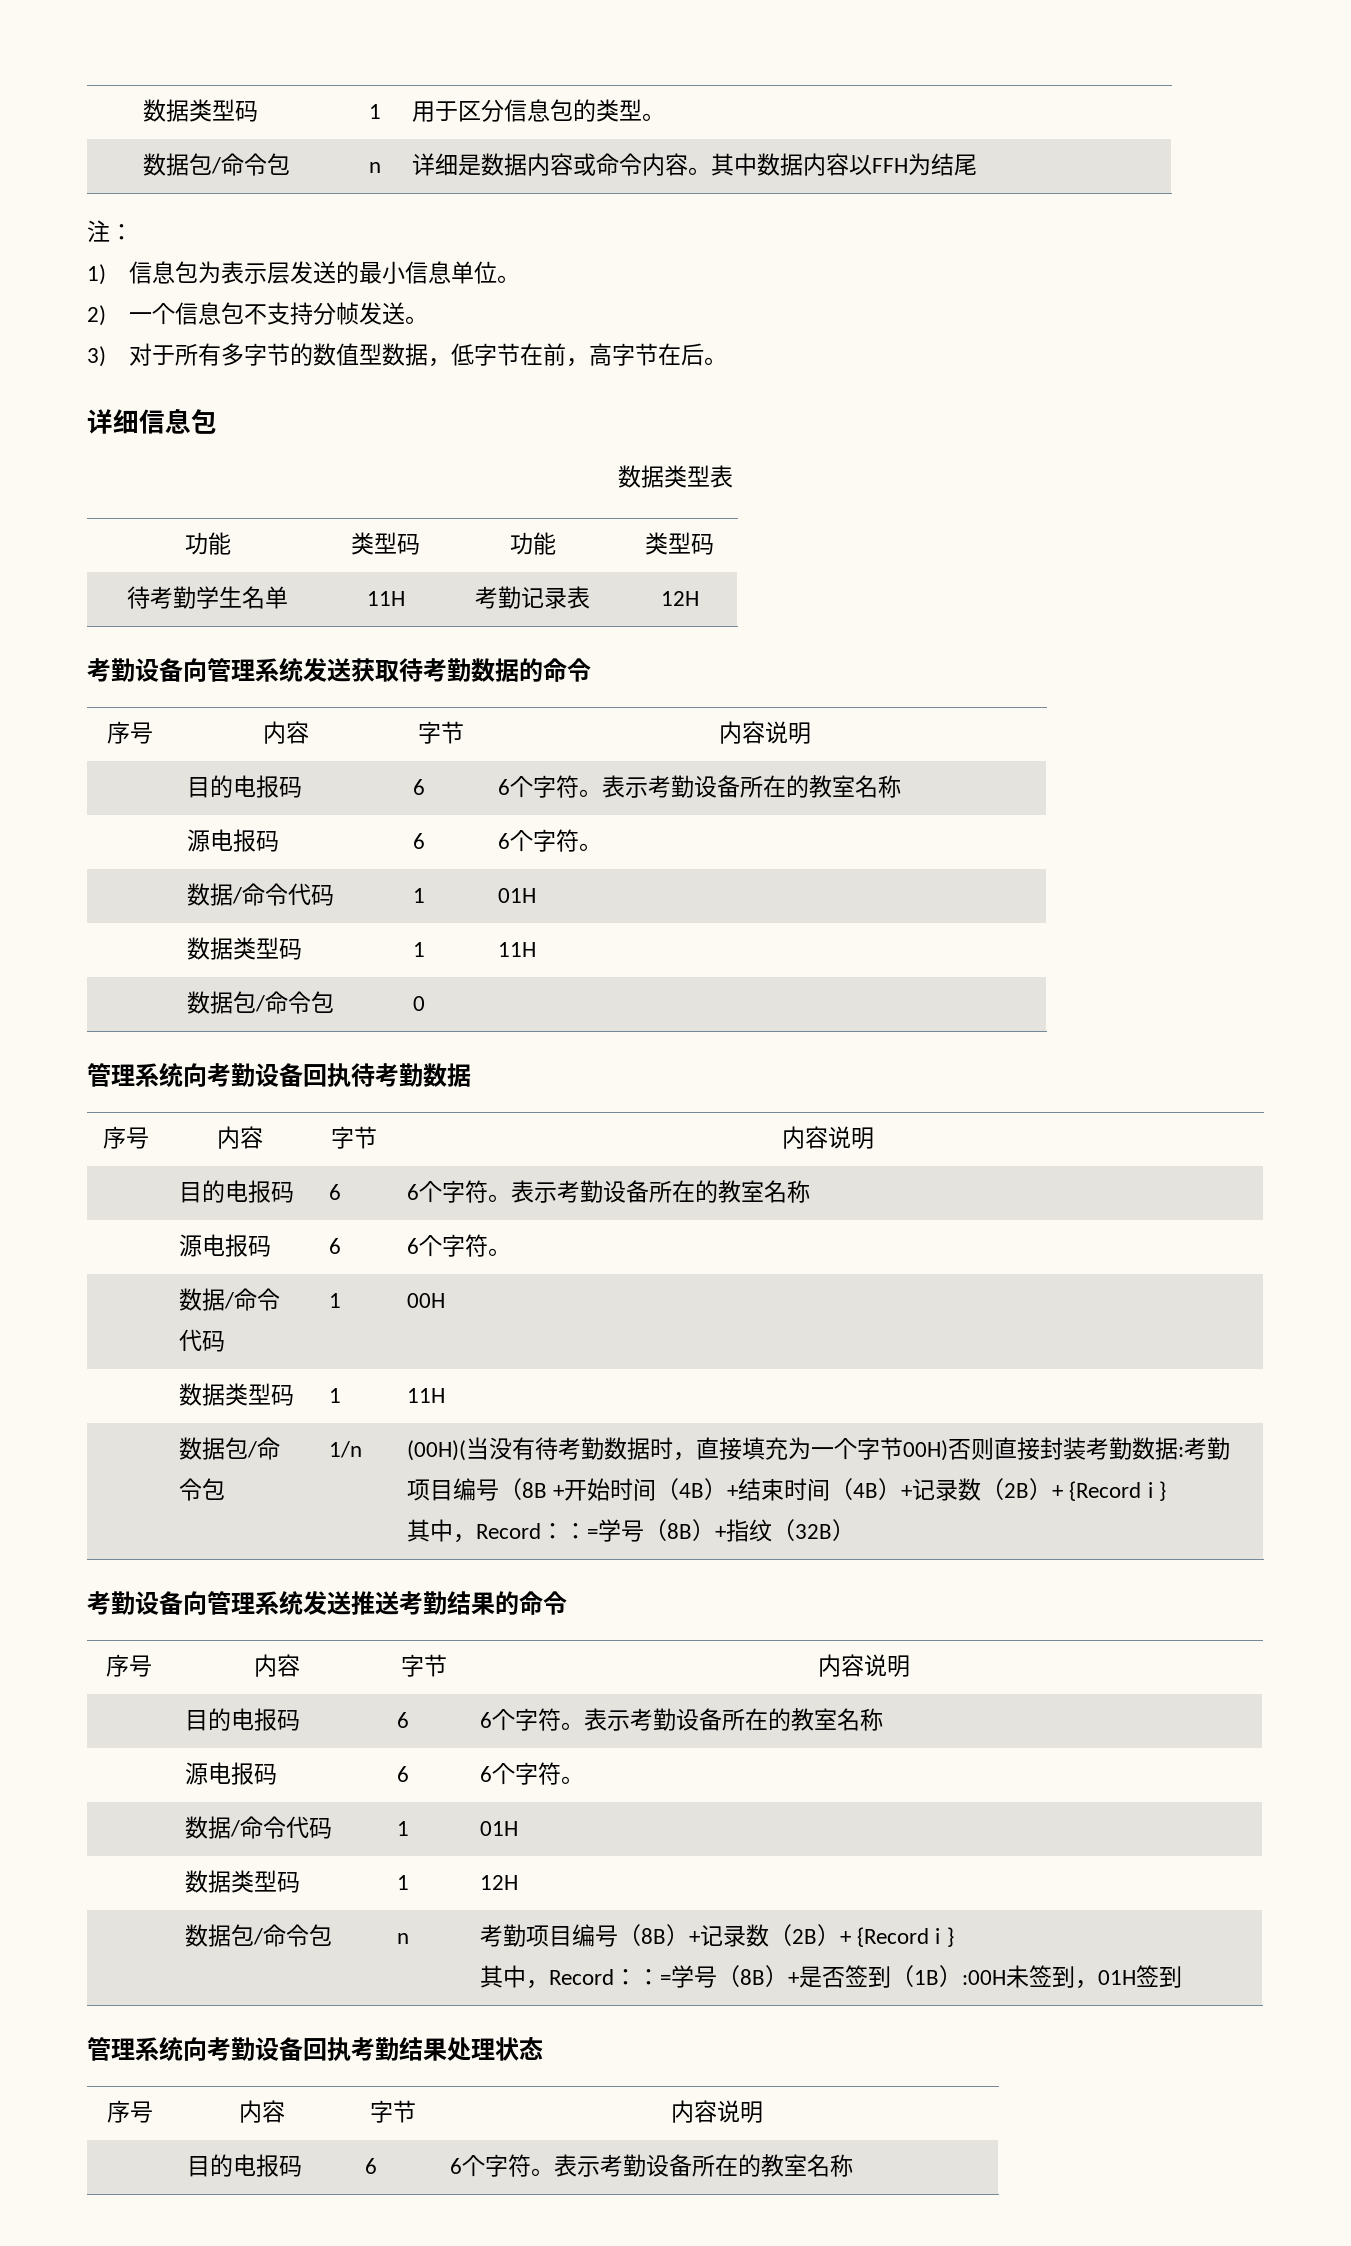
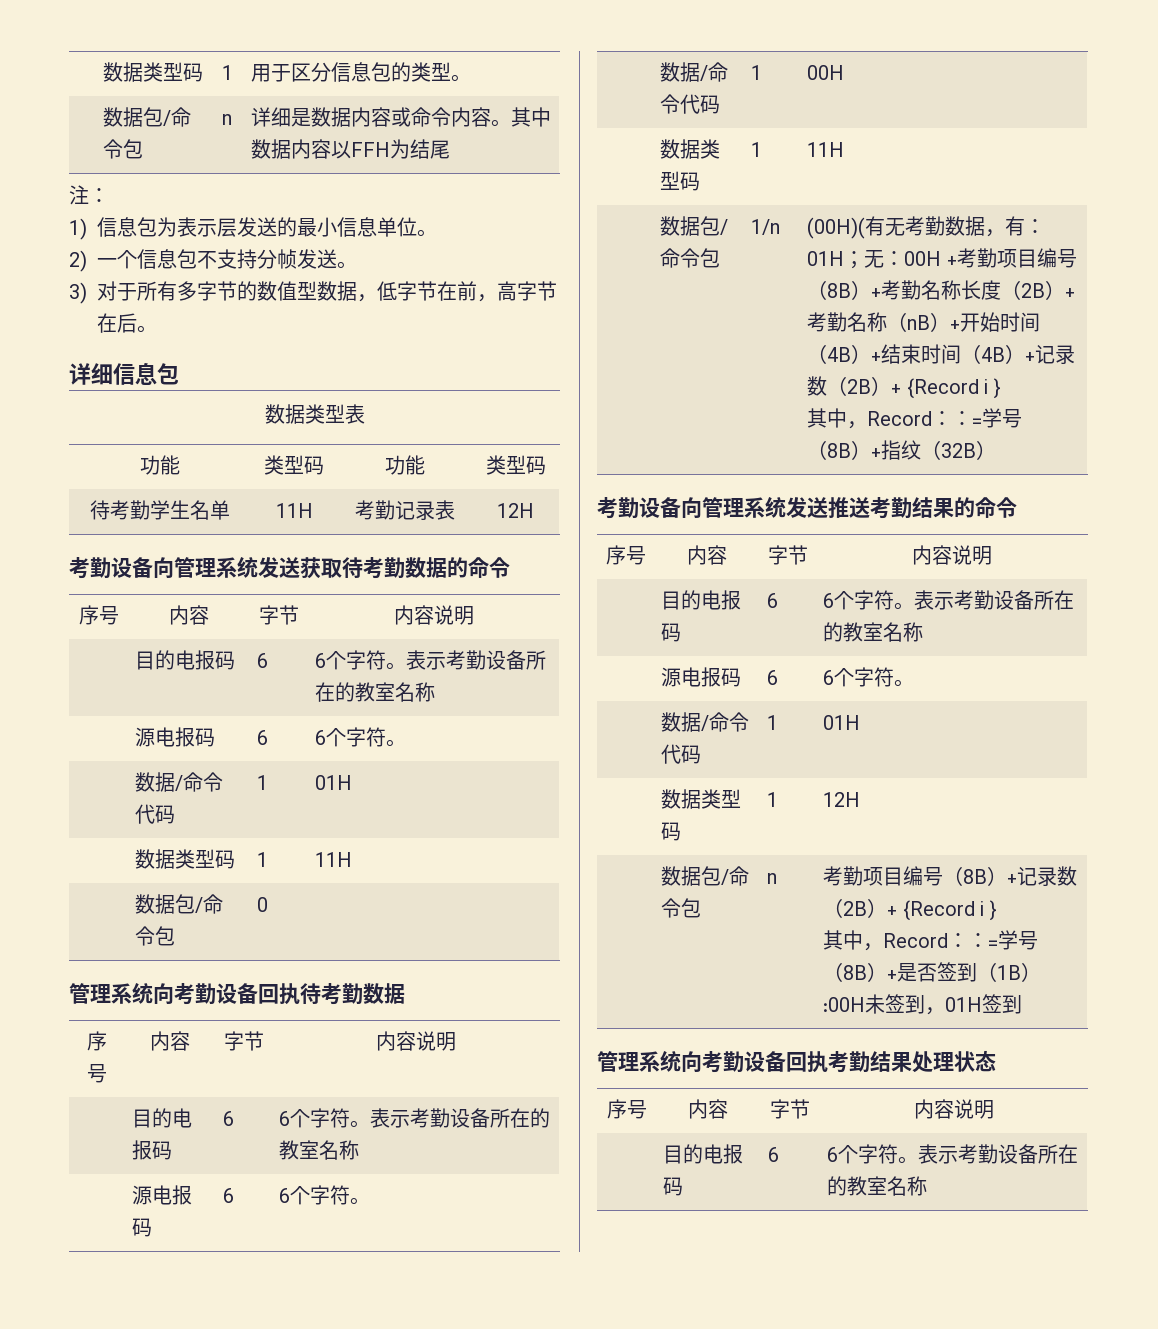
- (00H)(当没有待考勤数据时，直接填充为一个字节00H)否则直接封装考勤数据:考勤项目编号（8B +开始时间（4B）+结束时间（4B）+记录数（2B）+ {Record i }
+ (00H)(有无考勤数据，有：01H；无：00H +考勤项目编号（8B）+考勤名称长度（2B）+考勤名称（nB）+开始时间（4B）+结束时间（4B）+记录数（2B）+ {Record i }

